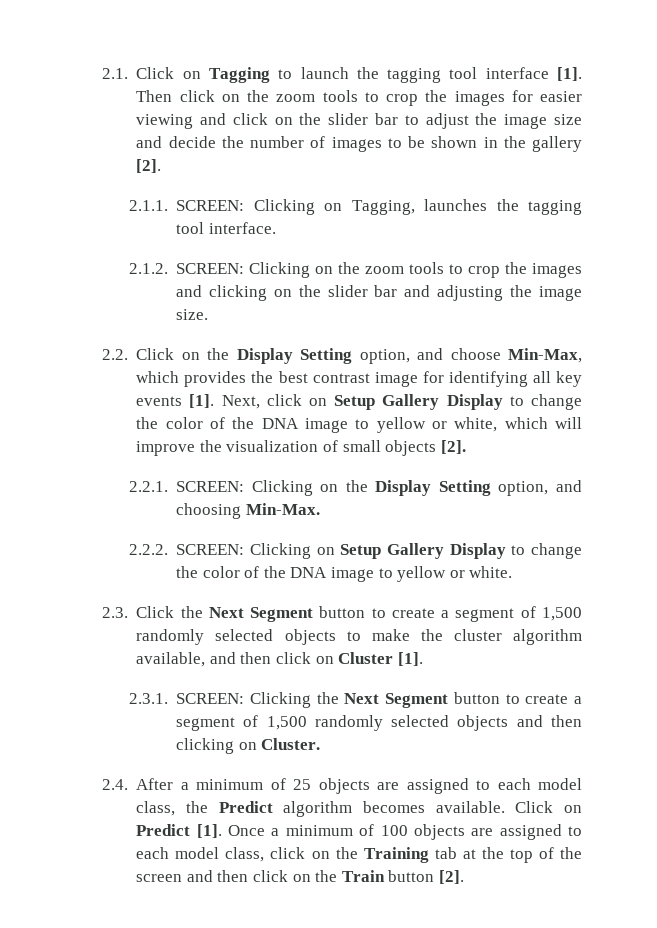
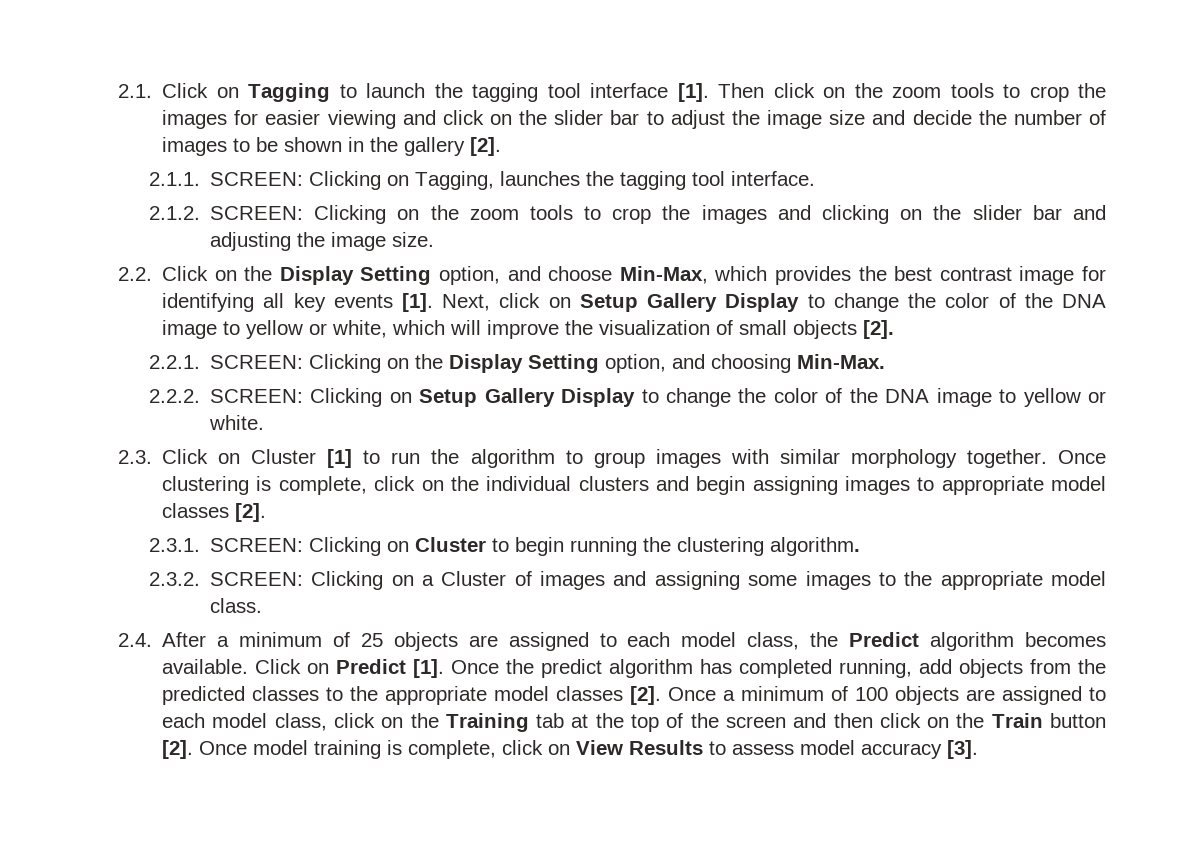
- 2.3. Click the Next Segment button to create a segment of 1,500 randomly selected objects to make the cluster algorithm available, and then click on Cluster [1].
- 2.3.1. SCREEN: Clicking the Next Segment button to create a segment of 1,500 randomly selected objects and then clicking on Cluster.
+ 2.3. Click on Cluster [1] to run the algorithm to group images with similar morphology together. Once clustering is complete, click on the individual clusters and begin assigning images to appropriate model classes [2].
+ 2.3.1. SCREEN: Clicking on Cluster to begin running the clustering algorithm.
+ 2.3.2. SCREEN: Clicking on a Cluster of images and assigning some images to the appropriate model class.
- Once a minimum of 100 objects are assigned to each model class, click on the Training tab at the top of the screen and then click on the Train button [2].
+ Once the predict algorithm has completed running, add objects from the predicted classes to the appropriate model classes [2]. Once a minimum of 100 objects are assigned to each model class, click on the Training tab at the top of the screen and then click on the Train button [2].
+ Once model training is complete, click on View Results to assess model accuracy [3].

